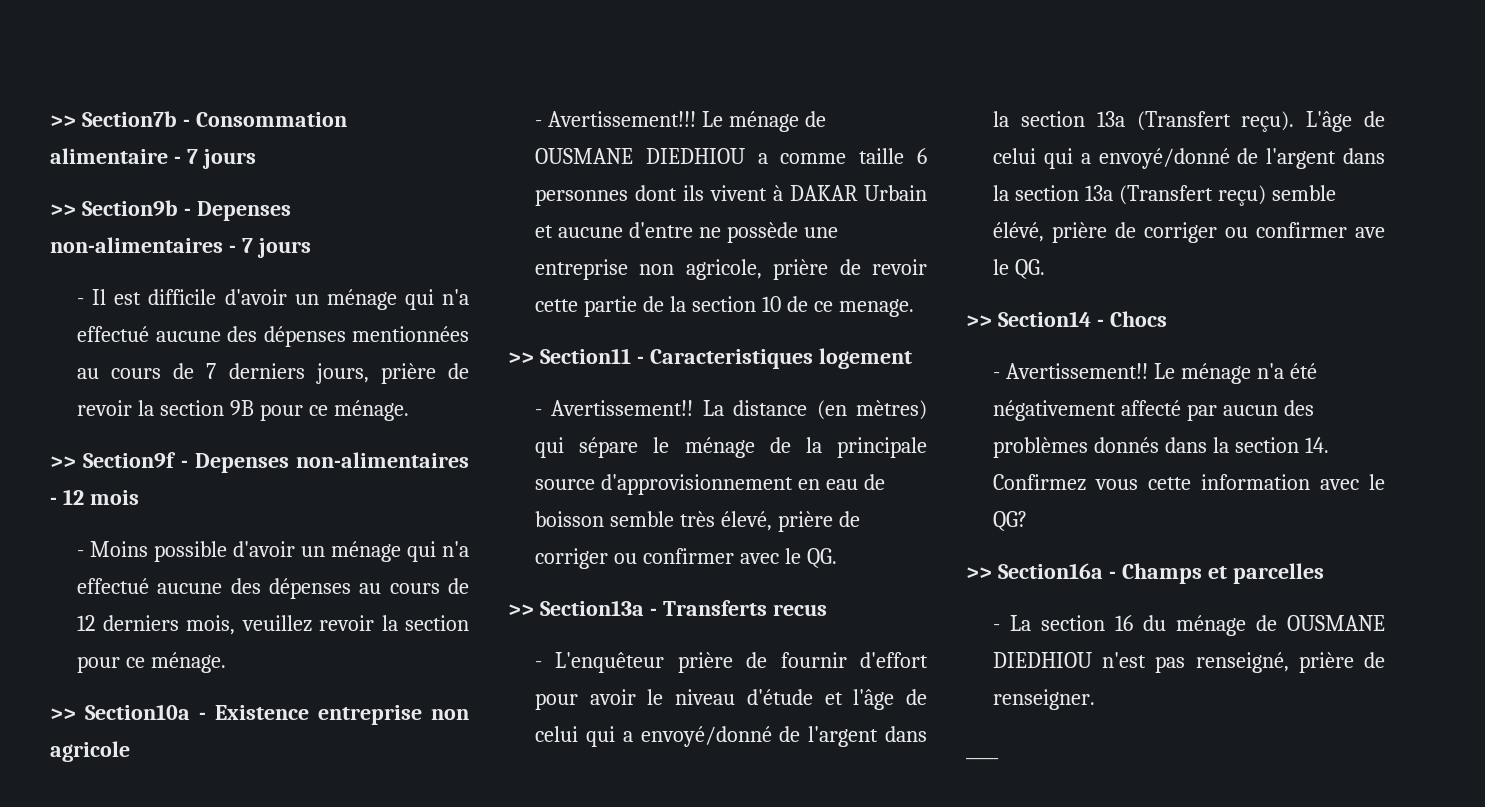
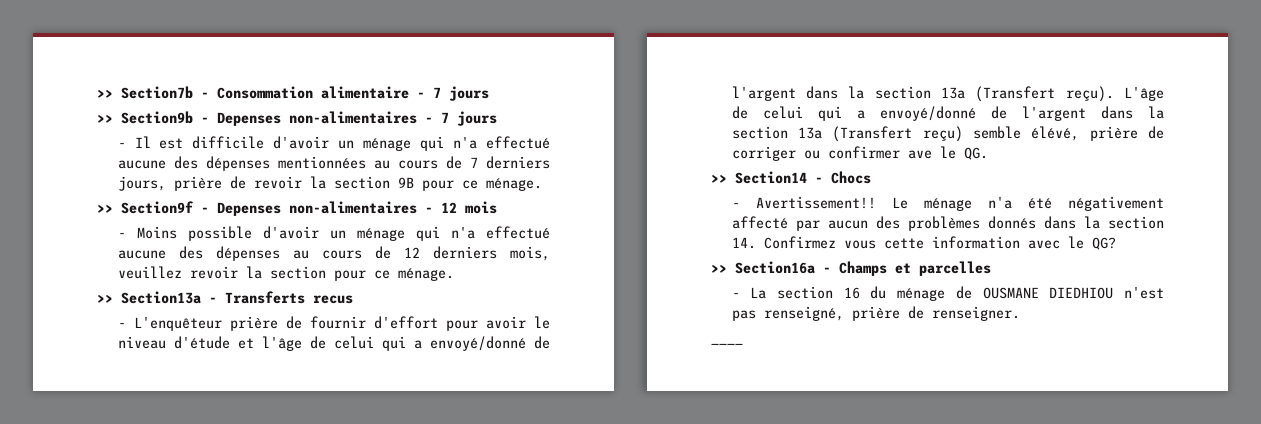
- >> Section10a - Existence entreprise non agricole
- - Avertissement!!! Le ménage de OUSMANE DIEDHIOU a comme taille 6 personnes dont ils vivent à DAKAR Urbain et aucune d'entre ne possède une entreprise non agricole, prière de revoir cette partie de la section 10 de ce menage.
- >> Section11 - Caracteristiques logement
- - Avertissement!! La distance (en mètres) qui sépare le ménage de la principale source d'approvisionnement en eau de boisson semble très élevé, prière de corriger ou confirmer avec le QG.

